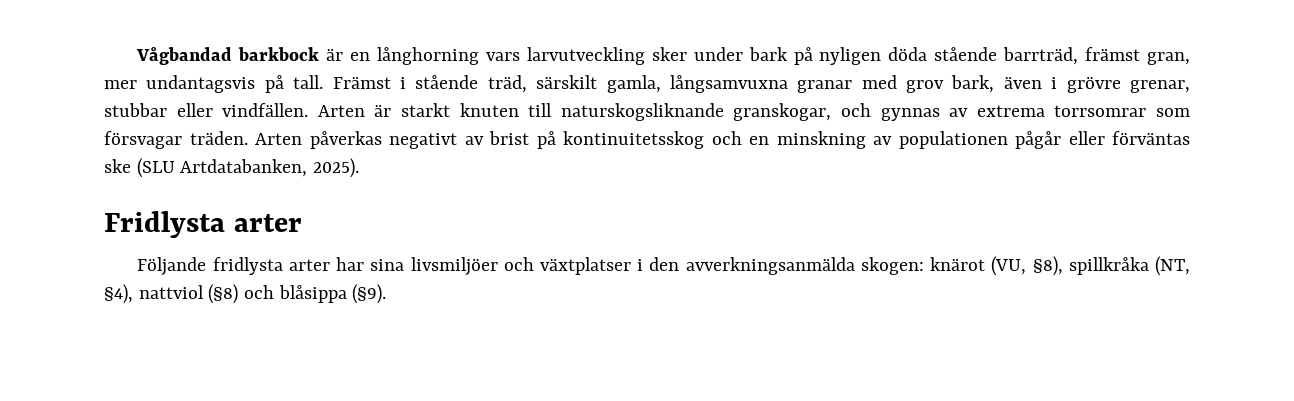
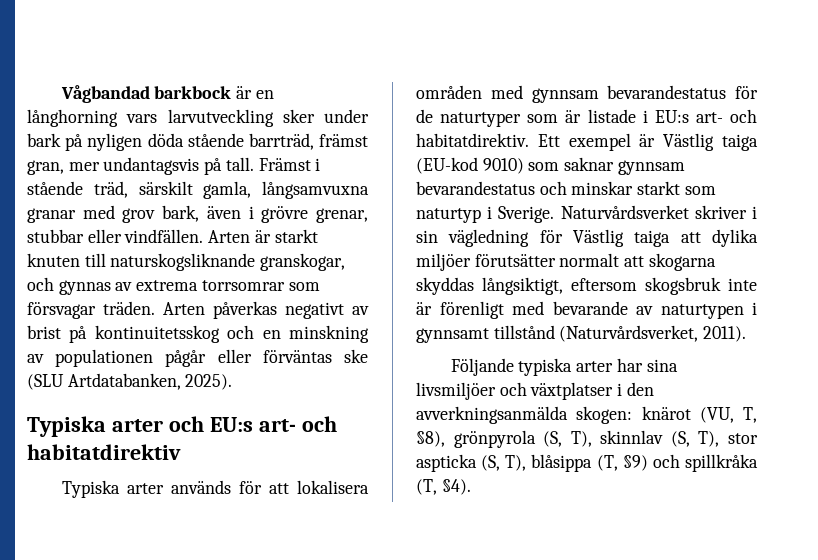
- Fridlysta arter
+ Typiska arter och EU:s art- och habitatdirektiv
+ Typiska arter används för att lokalisera områden med gynnsam bevarandestatus för de naturtyper som är listade i EU:s art- och habitatdirektiv. Ett exempel är Västlig taiga (EU-kod 9010) som saknar gynnsam bevarandestatus och minskar starkt som naturtyp i Sverige. Naturvårdsverket skriver i sin vägledning för Västlig taiga att dylika miljöer förutsätter normalt att skogarna skyddas långsiktigt, eftersom skogsbruk inte är förenligt med bevarande av naturtypen i gynnsamt tillstånd (Naturvårdsverket, 2011).
- Följande fridlysta arter har sina livsmiljöer och växtplatser i den avverkningsanmälda skogen: knärot (VU, §8), spillkråka (NT, §4), nattviol (§8) och blåsippa (§9).
+ Följande typiska arter har sina livsmiljöer och växtplatser i den avverkningsanmälda skogen: knärot (VU, T, §8), grönpyrola (S, T), skinnlav (S, T), stor aspticka (S, T), blåsippa (T, §9) och spillkråka (T, §4).

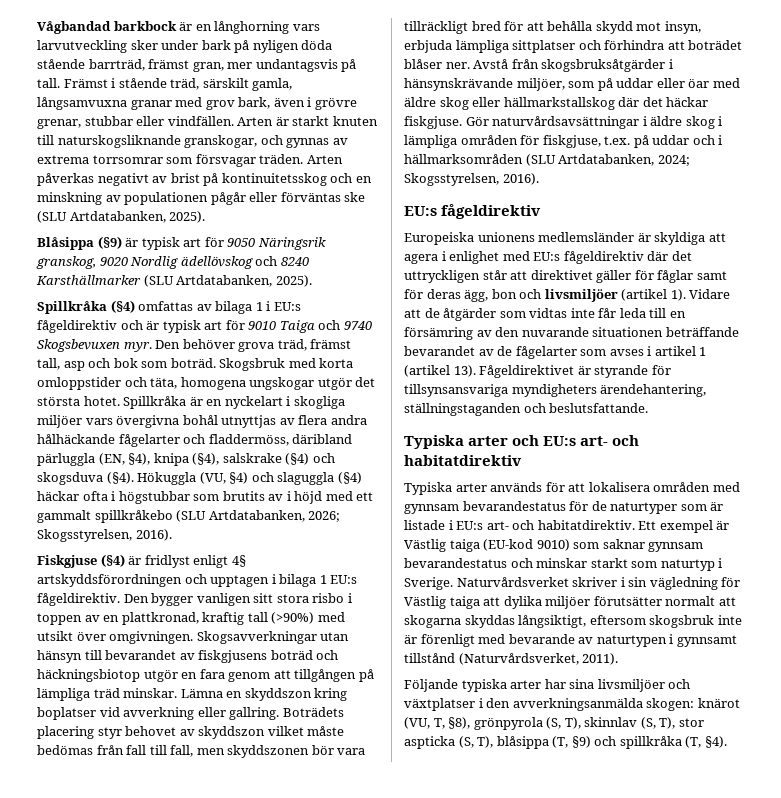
+ Blåsippa (§9) är typisk art för 9050 Näringsrik granskog, 9020 Nordlig ädellövskog och 8240 Karsthällmarker (SLU Artdatabanken, 2025).
+ Spillkråka (§4) omfattas av bilaga 1 i EU:s fågeldirektiv och är typisk art för 9010 Taiga och 9740 Skogsbevuxen myr. Den behöver grova träd, främst tall, asp och bok som boträd. Skogsbruk med korta omloppstider och täta, homogena ungskogar utgör det största hotet. Spillkråka är en nyckelart i skogliga miljöer vars övergivna bohål utnyttjas av flera andra hålhäckande fågelarter och fladdermöss, däribland pärluggla (EN, §4), knipa (§4), salskrake (§4) och skogsduva (§4). Hökuggla (VU, §4) och slaguggla (§4) häckar ofta i högstubbar som brutits av i höjd med ett gammalt spillkråkebo (SLU Artdatabanken, 2026; Skogsstyrelsen, 2016).
+ Fiskgjuse (§4) är fridlyst enligt 4§ artskyddsförordningen och upptagen i bilaga 1 EU:s fågeldirektiv. Den bygger vanligen sitt stora risbo i toppen av en plattkronad, kraftig tall (>90%) med utsikt över omgivningen. Skogsavverkningar utan hänsyn till bevarandet av fiskgjusens boträd och häckningsbiotop utgör en fara genom att tillgången på lämpliga träd minskar. Lämna en skyddszon kring boplatser vid avverkning eller gallring. Boträdets placering styr behovet av skyddszon vilket måste bedömas från fall till fall, men skyddszonen bör vara tillräckligt bred för att behålla skydd mot insyn, erbjuda lämpliga sittplatser och förhindra att boträdet blåser ner. Avstå från skogsbruksåtgärder i hänsynskrävande miljöer, som på uddar eller öar med äldre skog eller hällmarkstallskog där det häckar fiskgjuse. Gör naturvårdsavsättningar i äldre skog i lämpliga områden för fiskgjuse, t.ex. på uddar och i hällmarksområden (SLU Artdatabanken, 2024; Skogsstyrelsen, 2016).
+ EU:s fågeldirektiv
+ Europeiska unionens medlemsländer är skyldiga att agera i enlighet med EU:s fågeldirektiv där det uttryckligen står att direktivet gäller för fåglar samt för deras ägg, bon och livsmiljöer (artikel 1). Vidare att de åtgärder som vidtas inte får leda till en försämring av den nuvarande situationen beträffande bevarandet av de fågelarter som avses i artikel 1 (artikel 13). Fågeldirektivet är styrande för tillsynsansvariga myndigheters ärendehantering, ställningstaganden och beslutsfattande.

